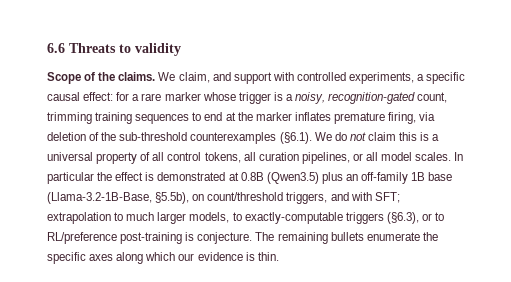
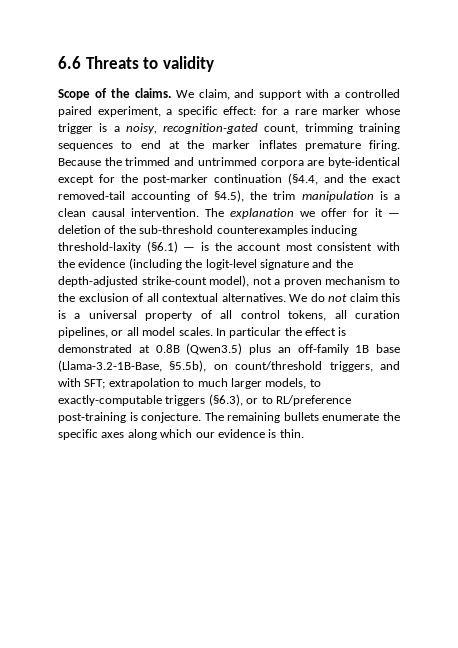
- We claim, and support with controlled experiments, a specific causal effect: for a rare marker whose trigger is a noisy, recognition-gated count, trimming training sequences to end at the marker inflates premature firing, via deletion of the sub-threshold counterexamples (§6.1). We do not claim this is a universal property of all control tokens, all curation pipelines, or all model scales.
+ We claim, and support with a controlled paired experiment, a specific effect: for a rare marker whose trigger is a noisy, recognition-gated count, trimming training sequences to end at the marker inflates premature firing. Because the trimmed and untrimmed corpora are byte-identical except for the post-marker continuation (§4.4, and the exact removed-tail accounting of §4.5), the trim manipulation is a clean causal intervention. The explanation we offer for it — deletion of the sub-threshold counterexamples inducing threshold-laxity (§6.1) — is the account most consistent with the evidence (including the logit-level signature and the depth-adjusted strike-count model), not a proven mechanism to the exclusion of all contextual alternatives. We do not claim this is a universal property of all control tokens, all curation pipelines, or all model scales.

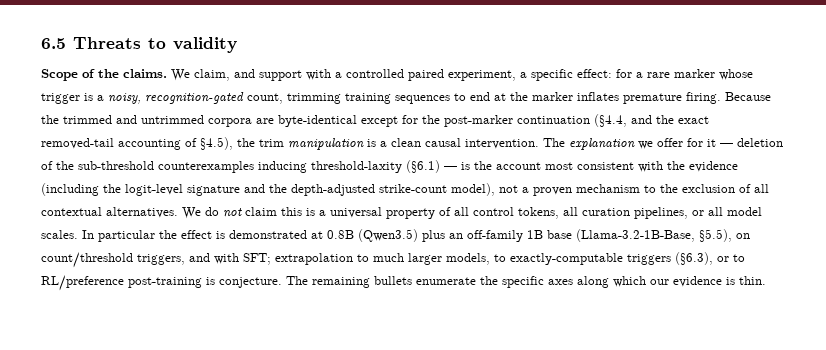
- 6.6 Threats to validity
+ 6.5 Threats to validity
- In particular the effect is demonstrated at 0.8B (Qwen3.5) plus an off-family 1B base (Llama-3.2-1B-Base, §5.5b), on count/threshold triggers, and with SFT; extrapolation to much larger models, to exactly-computable triggers (§6.3), or to RL/preference post-training is conjecture.
+ In particular the effect is demonstrated at 0.8B (Qwen3.5) plus an off-family 1B base (Llama-3.2-1B-Base, §5.5), on count/threshold triggers, and with SFT; extrapolation to much larger models, to exactly-computable triggers (§6.3), or to RL/preference post-training is conjecture.

